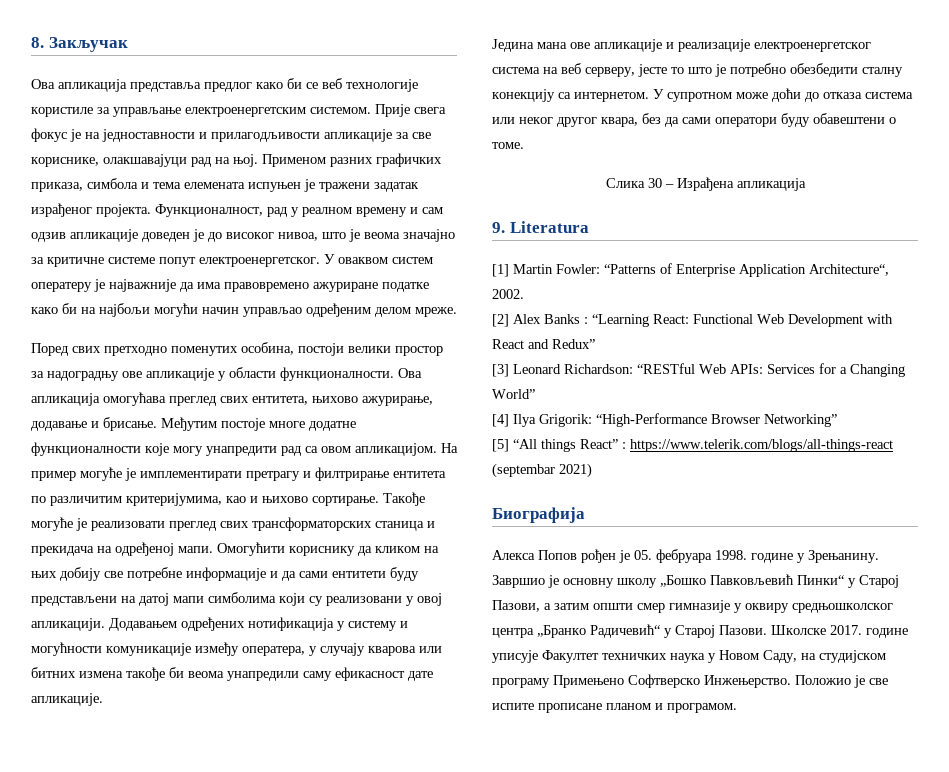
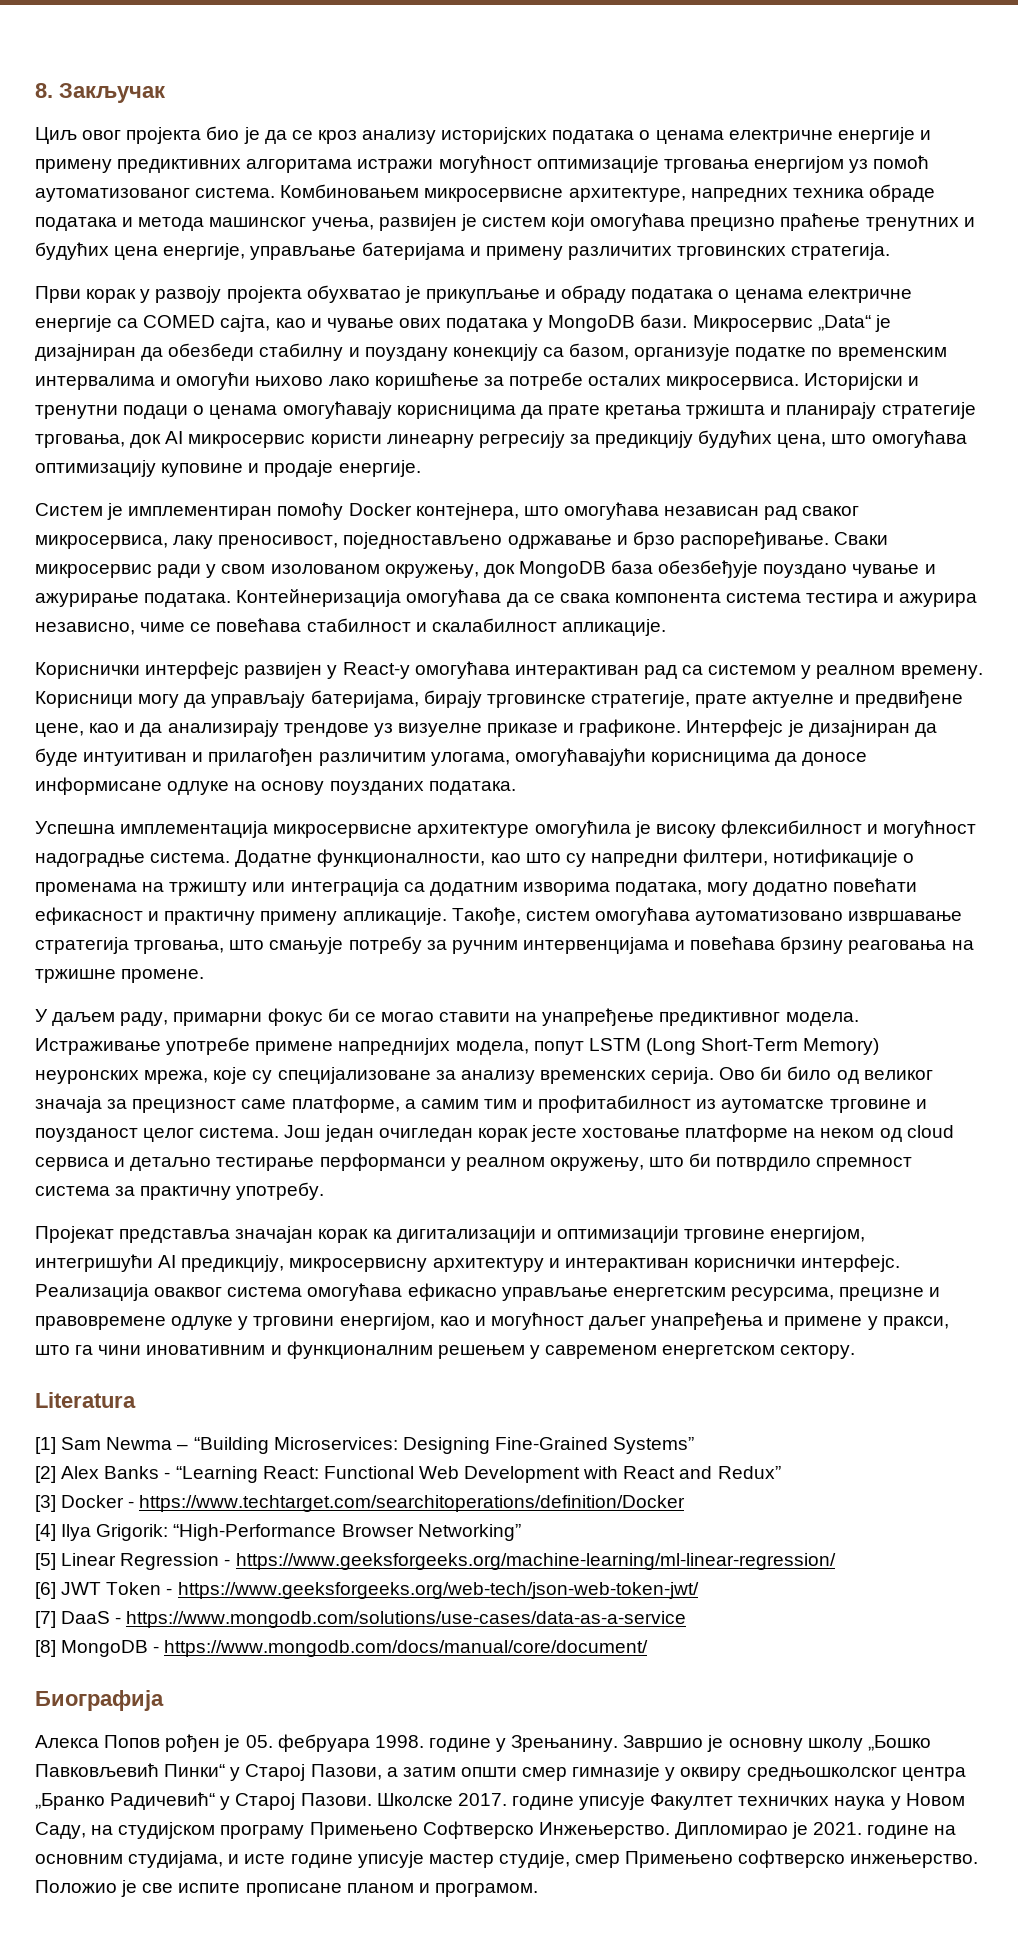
- Ова апликација представља предлог како би се веб технологије користиле за управљање електроенергетским системом. Прије свега фокус је на једноставности и прилагодљивости апликације за све кориснике, олакшавајуци рад на њој. Применом разних графичких приказа, симбола и тема елемената испуњен је тражени задатак израђеног пројекта. Функционалност, рад у реалном времену и сам одзив апликације доведен је до високог нивоа, што је веома значајно за критичне системе попут електроенергетског. У оваквом систем оператеру је најважније да има правовремено ажуриране податке како би на најбољи могући начин управљао одређеним делом мреже.
- Поред свих претходно поменутих особина, постоји велики простор за надоградњу ове апликације у области функционалности. Ова апликација омогућава преглед свих ентитета, њихово ажурирање, додавање и брисање. Међутим постоје многе додатне функционалности које могу унапредити рад са овом апликацијом. На пример могуће је имплементирати претрагу и филтрирање ентитета по различитим критеријумима, као и њихово сортирање. Такође могуће је реализовати преглед свих трансформаторских станица и прекидача на одређеној мапи. Омогућити кориснику да кликом на њих добију све потребне информације и да сами ентитети буду представљени на датој мапи симболима који су реализовани у овој апликацији. Додавањем одређених нотификација у систему и могућности комуникације између оператера, у случају кварова или битних измена такође би веома унапредили саму ефикасност дате апликације.
- Једина мана ове апликације и реализације електроенергетског система на веб серверу, јесте то што је потребно обезбедити сталну конекцију са интернетом. У супротном може доћи до отказа система или неког другог квара, без да сами оператори буду обавештени о томе.
- Слика 30 – Израђена апликација
- 9. Literatura
- [1] Martin Fowler: “Patterns of Enterprise Application Architecture“, 2002.
+ Циљ овог пројекта био је да се кроз анализу историјских података о ценама електричне енергије и примену предиктивних алгоритама истражи могућност оптимизације трговања енергијом уз помоћ аутоматизованог система. Комбиновањем микросервисне архитектуре, напредних техника обраде података и метода машинског учења, развијен је систем који омогућава прецизно праћење тренутних и будућих цена енергије, управљање батеријама и примену различитих трговинских стратегија.
+ Први корак у развоју пројекта обухватао је прикупљање и обраду података о ценама електричне енергије са COMED сајта, као и чување ових података у MongoDB бази. Микросервис „Data“ је дизајниран да обезбеди стабилну и поуздану конекцију са базом, организује податке по временским интервалима и омогући њихово лако коришћење за потребе осталих микросервиса. Историјски и тренутни подаци о ценама омогућавају корисницима да прате кретања тржишта и планирају стратегије трговања, док AI микросервис користи линеарну регресију за предикцију будућих цена, што омогућава оптимизацију куповине и продаје енергије.
+ Систем је имплементиран помоћу Docker контејнера, што омогућава независан рад сваког микросервиса, лаку преносивост, поједностављено одржавање и брзо распоређивање. Сваки микросервис ради у свом изолованом окружењу, док MongoDB база обезбеђује поуздано чување и ажурирање података. Контейнеризација омогућава да се свака компонента система тестира и ажурира независно, чиме се повећава стабилност и скалабилност апликације.
+ Кориснички интерфејс развијен у React-у омогућава интерактиван рад са системом у реалном времену. Корисници могу да управљају батеријама, бирају трговинске стратегије, прате актуелне и предвиђене цене, као и да анализирају трендове уз визуелне приказе и графиконе. Интерфејс је дизајниран да буде интуитиван и прилагођен различитим улогама, омогућавајући корисницима да доносе информисане одлуке на основу поузданих података.
+ Успешна имплементација микросервисне архитектуре омогућила је високу флексибилност и могућност надоградње система. Додатне функционалности, као што су напредни филтери, нотификације о променама на тржишту или интеграција са додатним изворима података, могу додатно повећати ефикасност и практичну примену апликације. Такође, систем омогућава аутоматизовано извршавање стратегија трговања, што смањује потребу за ручним интервенцијама и повећава брзину реаговања на тржишне промене.
+ У даљем раду, примарни фокус би се могао ставити на унапређење предиктивног модела. Истраживање употребе примене напреднијих модела, попут LSTM (Long Short-Term Memory) неуронских мрежа, које су специјализоване за анализу временских серија. Ово би било од великог значаја за прецизност саме платформе, а самим тим и профитабилност из аутоматске трговине и поузданост целог система. Још један очигледан корак јесте хостовање платформе на неком од cloud сервиса и детаљно тестирање перформанси у реалном окружењу, што би потврдило спремност система за практичну употребу.
+ Пројекат представља значајан корак ка дигитализацији и оптимизацији трговине енергијом, интегришући AI предикцију, микросервисну архитектуру и интерактиван кориснички интерфејс. Реализација оваквог система омогућава ефикасно управљање енергетским ресурсима, прецизне и правовремене одлуке у трговини енергијом, као и могућност даљег унапређења и примене у пракси, што га чини иновативним и функционалним решењем у савременом енергетском сектору.
+ Literatura
+ [1] Sam Newma – “Building Microservices: Designing Fine-Grained Systems”
- [2] Alex Banks : “Learning React: Functional Web Development with React and Redux”
+ [2] Alex Banks - “Learning React: Functional Web Development with React and Redux”
- [3] Leonard Richardson: “RESTful Web APIs: Services for a Changing World”
+ [3] Docker - https://www.techtarget.com/searchitoperations/definition/Docker
- [5] “All things React” : https://www.telerik.com/blogs/all-things-react (septembar 2021)
+ [5] Linear Regression - https://www.geeksforgeeks.org/machine-learning/ml-linear-regression/
+ [6] JWT Token - https://www.geeksforgeeks.org/web-tech/json-web-token-jwt/
+ [7] DaaS - https://www.mongodb.com/solutions/use-cases/data-as-a-service
+ [8] MongoDB - https://www.mongodb.com/docs/manual/core/document/
+ Дипломирао је 2021. године на основним студијама, и исте године уписује мастер студије, смер Примењено софтверско инжењерство.

